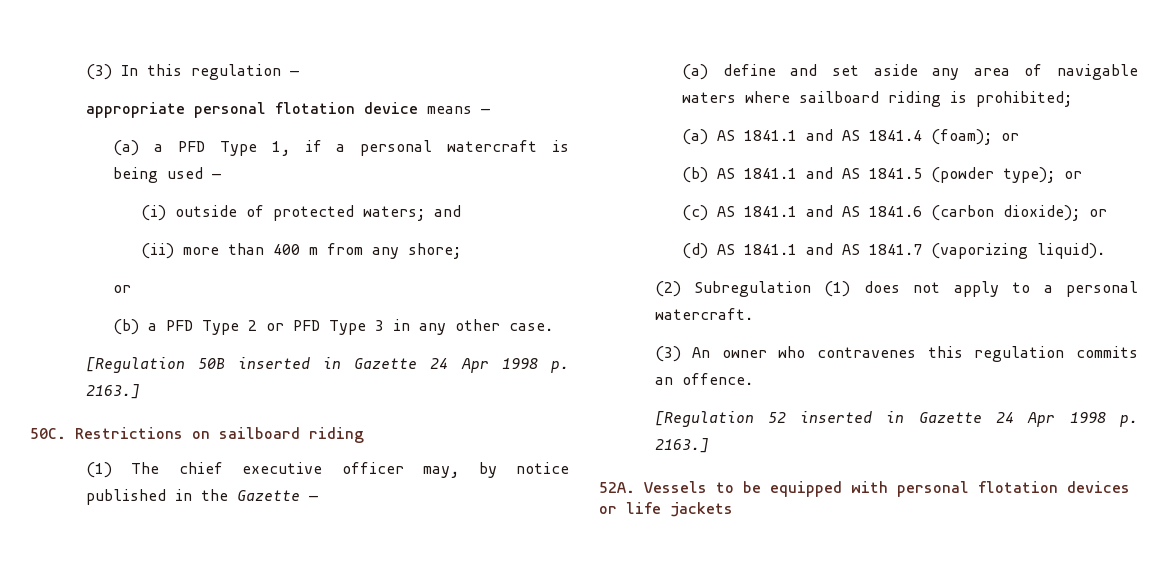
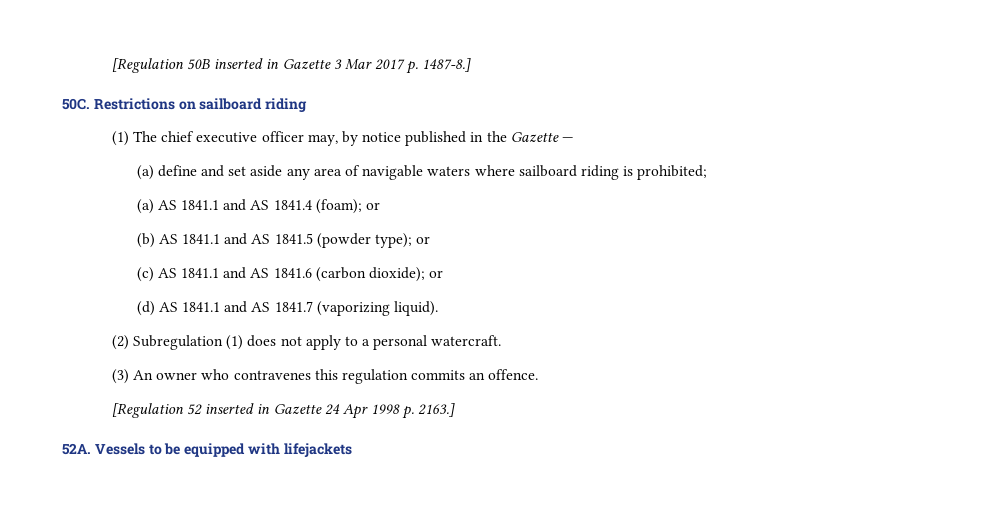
- (3) In this regulation —
- appropriate personal flotation device means —
- (a) a PFD Type 1, if a personal watercraft is being used —
- (i) outside of protected waters; and
- (ii) more than 400 m from any shore;
- or
- (b) a PFD Type 2 or PFD Type 3 in any other case.
- [Regulation 50B inserted in Gazette 24 Apr 1998 p. 2163.]
+ [Regulation 50B inserted in Gazette 3 Mar 2017 p. 1487-8.]
- Vessels to be equipped with personal flotation devices or life jackets
+ Vessels to be equipped with lifejackets

